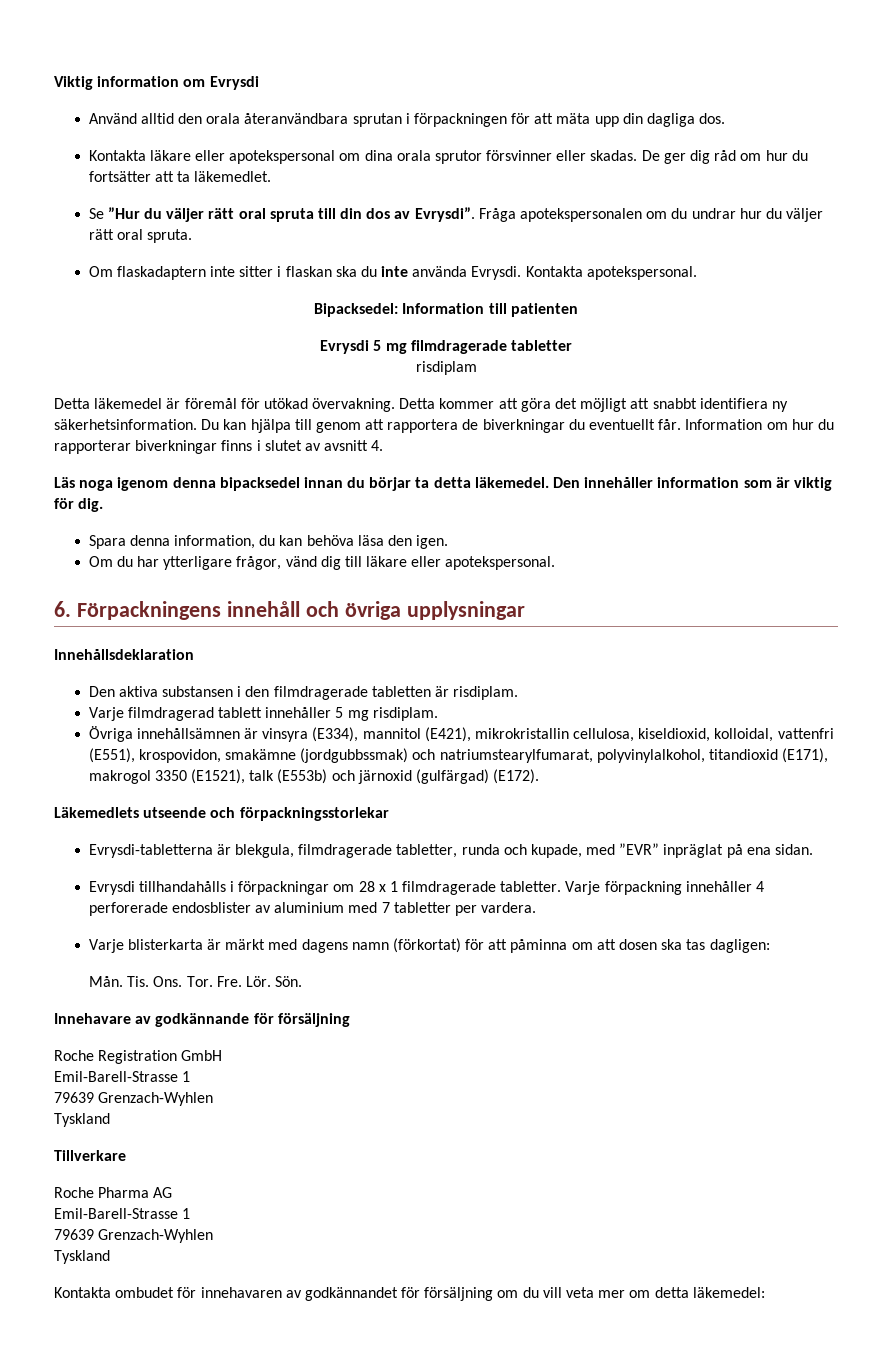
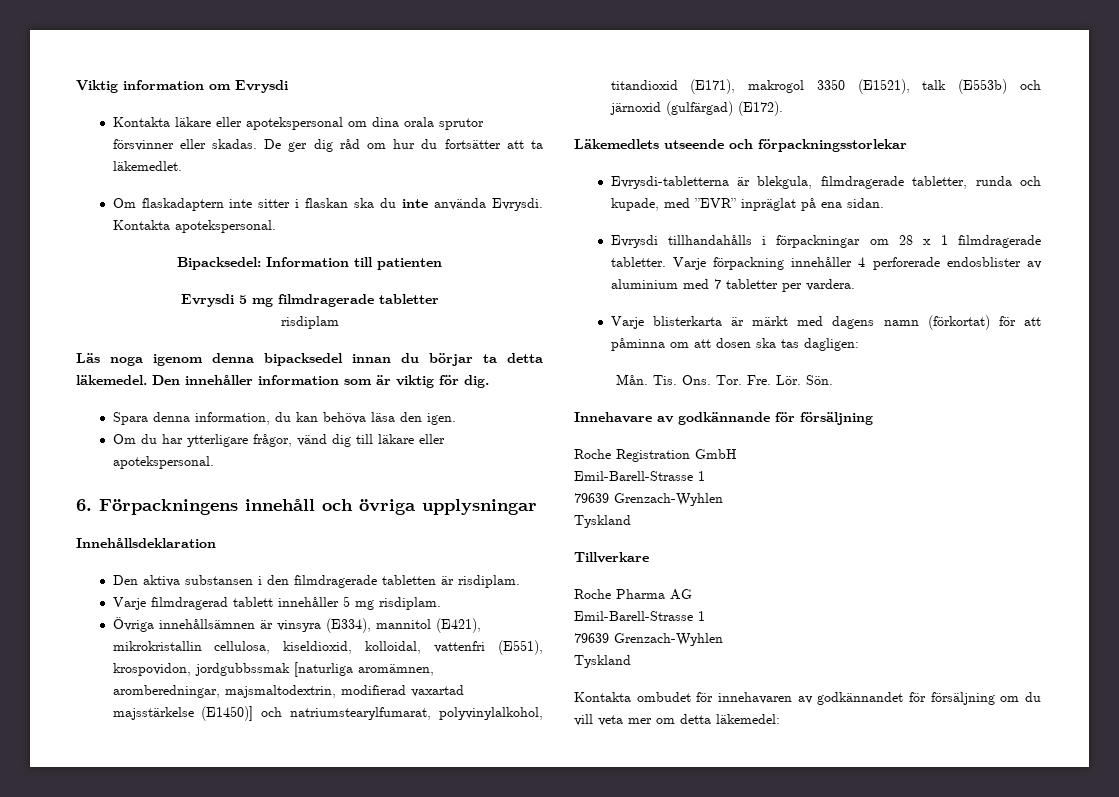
- Använd alltid den orala återanvändbara sprutan i förpackningen för att mäta upp din dagliga dos.
- Se ”Hur du väljer rätt oral spruta till din dos av Evrysdi”. Fråga apotekspersonalen om du undrar hur du väljer rätt oral spruta.
- Detta läkemedel är föremål för utökad övervakning. Detta kommer att göra det möjligt att snabbt identifiera ny säkerhetsinformation. Du kan hjälpa till genom att rapportera de biverkningar du eventuellt får. Information om hur du rapporterar biverkningar finns i slutet av avsnitt 4.
- Övriga innehållsämnen är vinsyra (E334), mannitol (E421), mikrokristallin cellulosa, kiseldioxid, kolloidal, vattenfri (E551), krospovidon, smakämne (jordgubbssmak) och natriumstearylfumarat, polyvinylalkohol, titandioxid (E171), makrogol 3350 (E1521), talk (E553b) och järnoxid (gulfärgad) (E172).
+ Övriga innehållsämnen är vinsyra (E334), mannitol (E421), mikrokristallin cellulosa, kiseldioxid, kolloidal, vattenfri (E551), krospovidon, jordgubbssmak [naturliga aromämnen, aromberedningar, majsmaltodextrin, modifierad vaxartad majsstärkelse (E1450)] och natriumstearylfumarat, polyvinylalkohol, titandioxid (E171), makrogol 3350 (E1521), talk (E553b) och järnoxid (gulfärgad) (E172).

